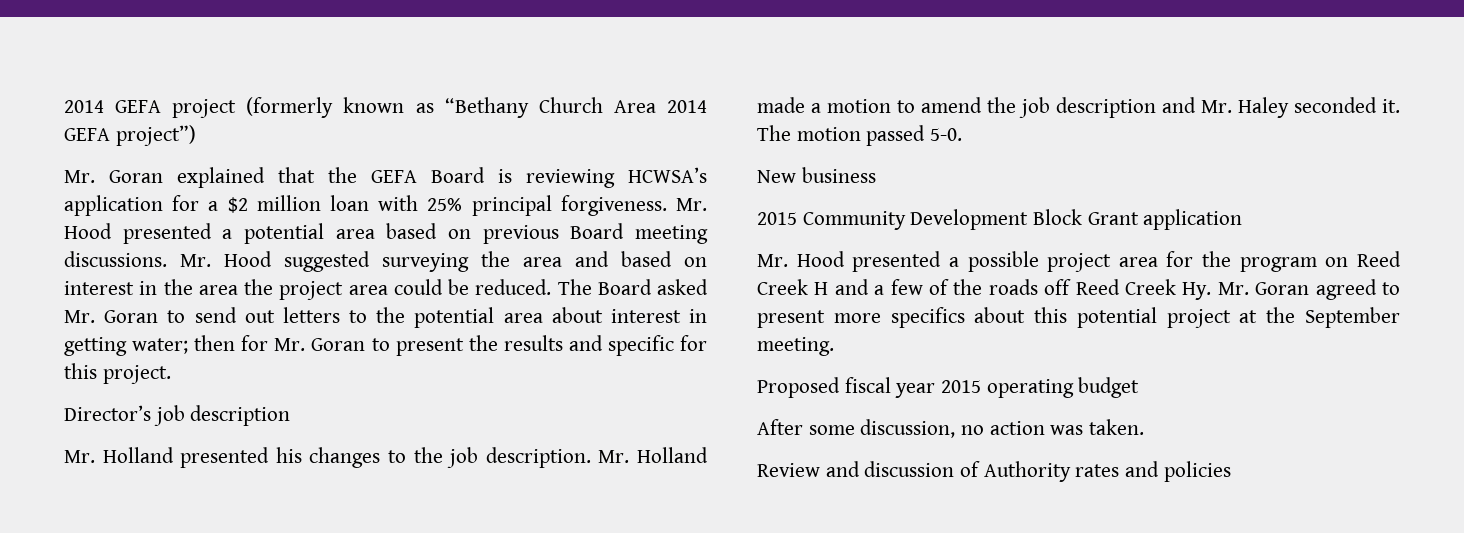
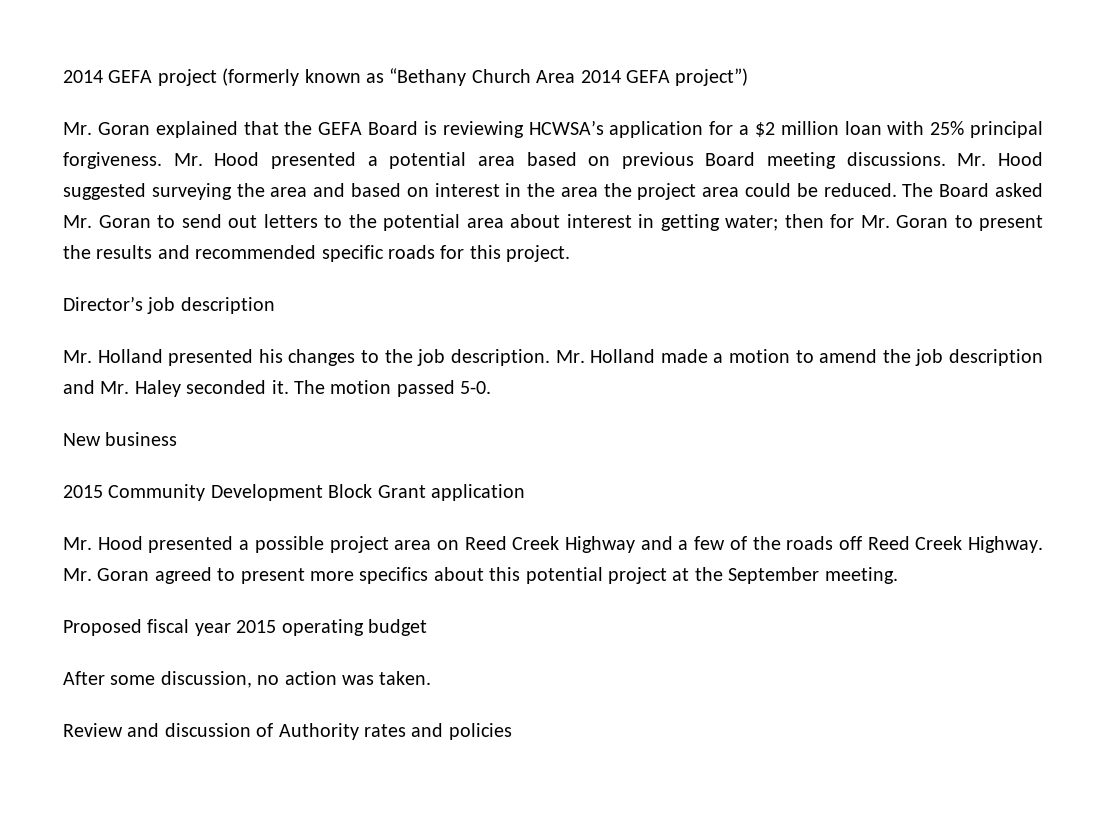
- The Board asked Mr. Goran to send out letters to the potential area about interest in getting water; then for Mr. Goran to present the results and specific for this project.
+ The Board asked Mr. Goran to send out letters to the potential area about interest in getting water; then for Mr. Goran to present the results and recommended specific roads for this project.
- Mr. Hood presented a possible project area for the program on Reed Creek H and a few of the roads off Reed Creek Hy. Mr. Goran agreed to present more specifics about this potential project at the September meeting.
+ Mr. Hood presented a possible project area on Reed Creek Highway and a few of the roads off Reed Creek Highway. Mr. Goran agreed to present more specifics about this potential project at the September meeting.

